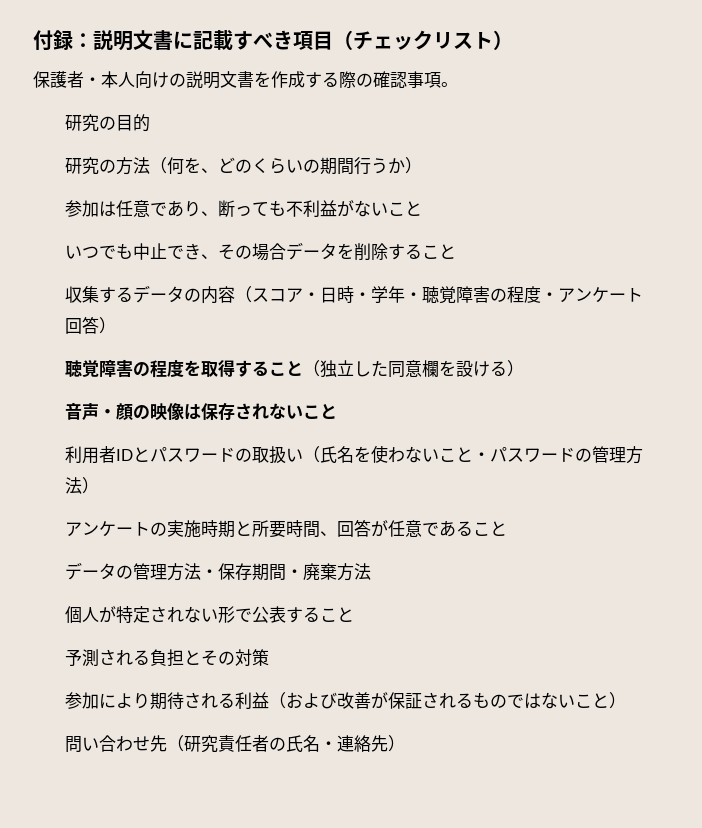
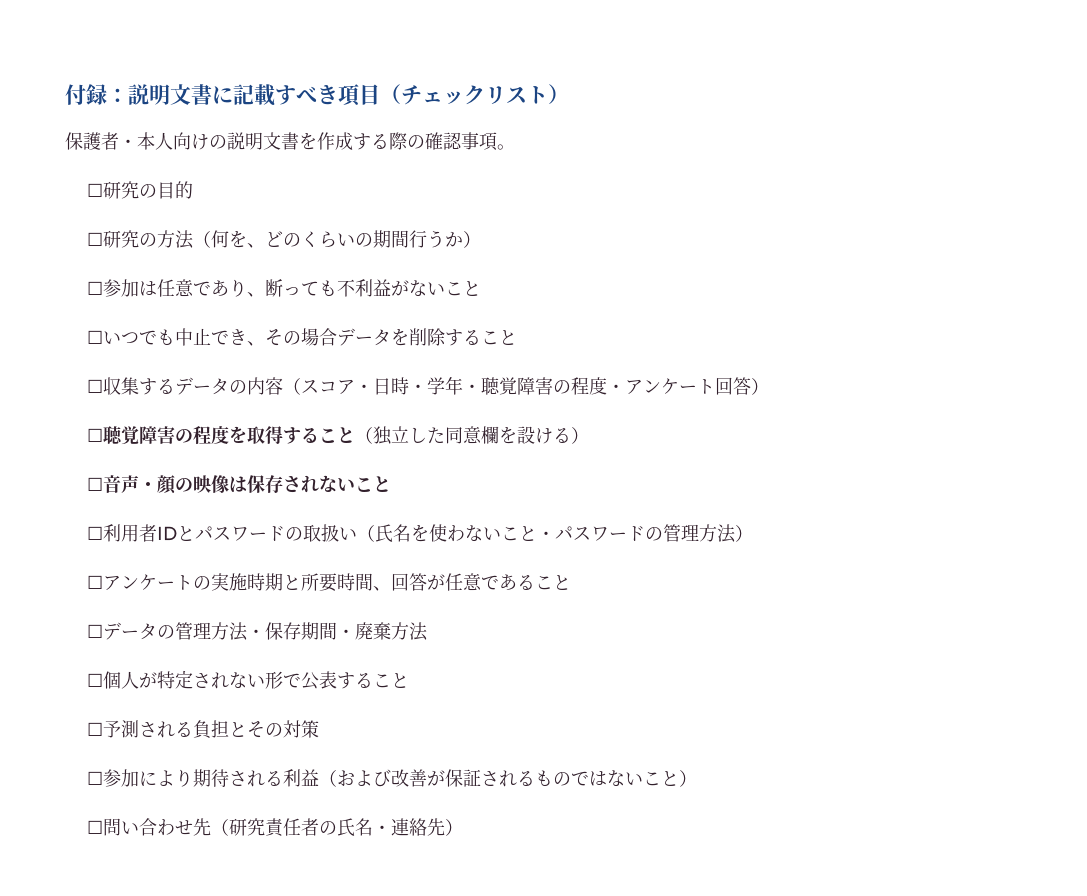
- 研究の目的
+ ☐研究の目的
- 研究の方法（何を、どのくらいの期間行うか）
+ ☐研究の方法（何を、どのくらいの期間行うか）
- 参加は任意であり、断っても不利益がないこと
+ ☐参加は任意であり、断っても不利益がないこと
- いつでも中止でき、その場合データを削除すること
+ ☐いつでも中止でき、その場合データを削除すること
- 収集するデータの内容（スコア・日時・学年・聴覚障害の程度・アンケート回答）
+ ☐収集するデータの内容（スコア・日時・学年・聴覚障害の程度・アンケート回答）
- 聴覚障害の程度を取得すること（独立した同意欄を設ける）
+ ☐聴覚障害の程度を取得すること（独立した同意欄を設ける）
- 音声・顔の映像は保存されないこと
+ ☐音声・顔の映像は保存されないこと
- 利用者IDとパスワードの取扱い（氏名を使わないこと・パスワードの管理方法）
+ ☐利用者IDとパスワードの取扱い（氏名を使わないこと・パスワードの管理方法）
- アンケートの実施時期と所要時間、回答が任意であること
+ ☐アンケートの実施時期と所要時間、回答が任意であること
- データの管理方法・保存期間・廃棄方法
+ ☐データの管理方法・保存期間・廃棄方法
- 個人が特定されない形で公表すること
+ ☐個人が特定されない形で公表すること
- 予測される負担とその対策
+ ☐予測される負担とその対策
- 参加により期待される利益（および改善が保証されるものではないこと）
+ ☐参加により期待される利益（および改善が保証されるものではないこと）
- 問い合わせ先（研究責任者の氏名・連絡先）
+ ☐問い合わせ先（研究責任者の氏名・連絡先）

